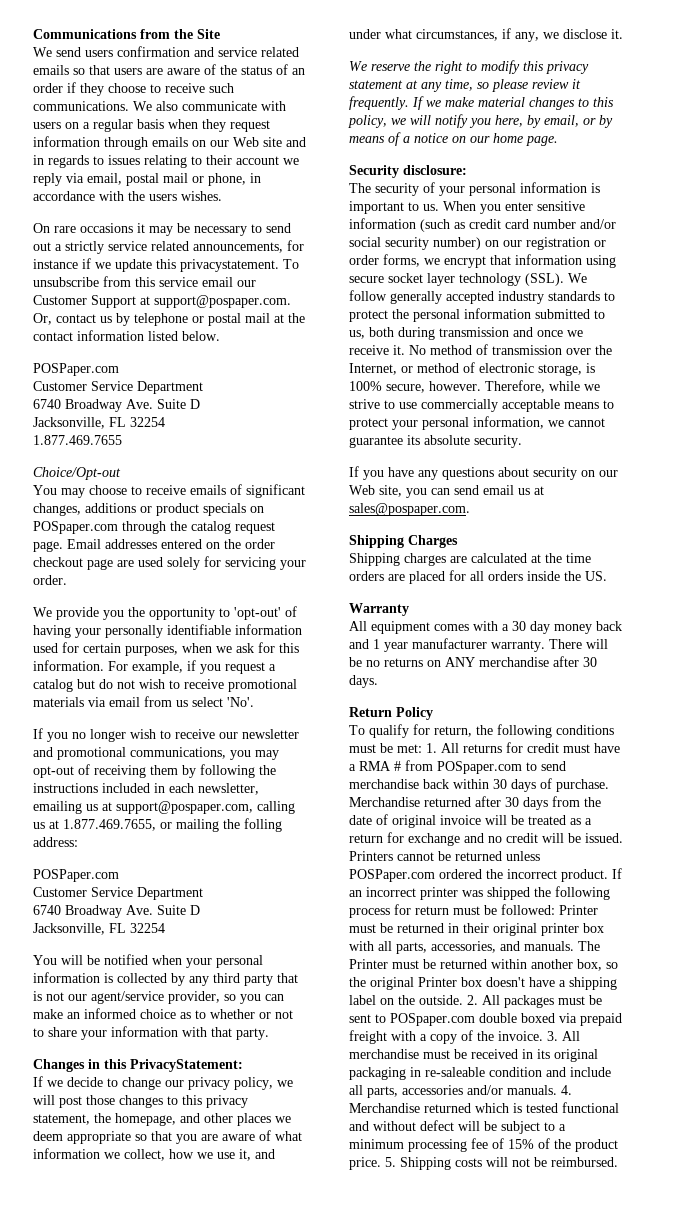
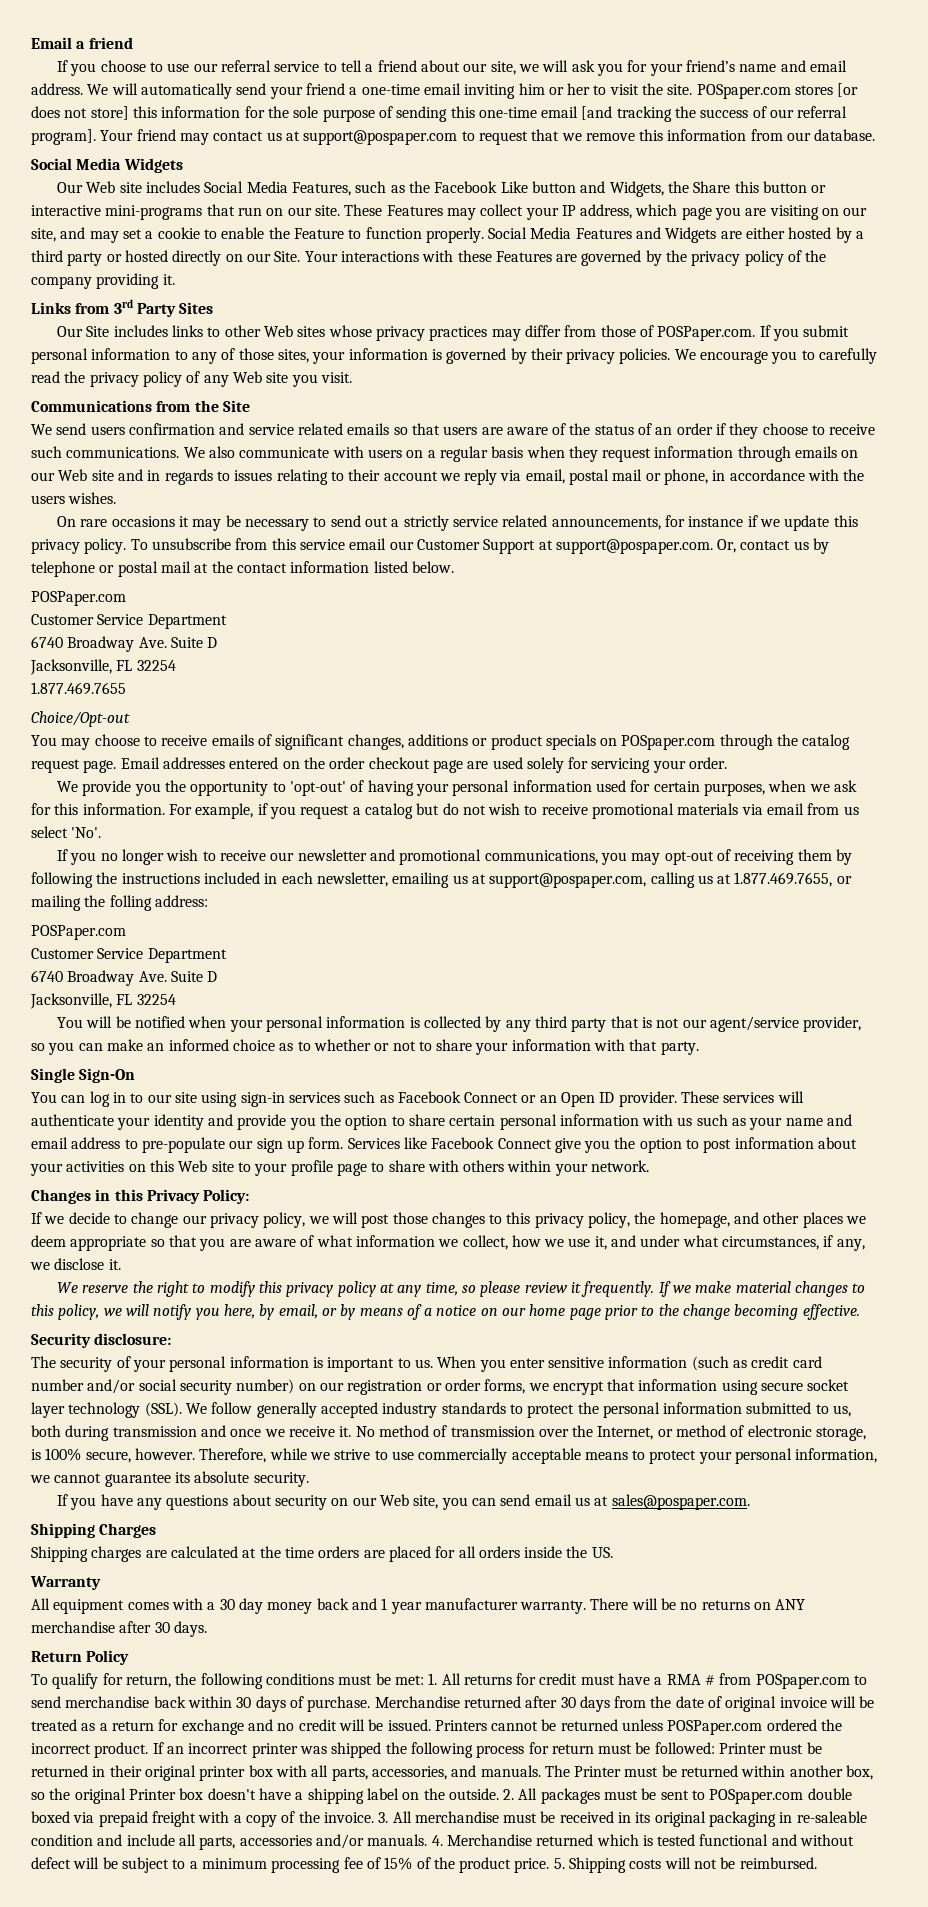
+ Email a friend
+ If you choose to use our referral service to tell a friend about our site, we will ask you for your friend’s name and email address. We will automatically send your friend a one-time email inviting him or her to visit the site. POSpaper.com stores [or does not store] this information for the sole purpose of sending this one-time email [and tracking the success of our referral program]. Your friend may contact us at support@pospaper.com to request that we remove this information from our database.
+ Social Media Widgets
+ Our Web site includes Social Media Features, such as the Facebook Like button and Widgets, the Share this button or interactive mini-programs that run on our site. These Features may collect your IP address, which page you are visiting on our site, and may set a cookie to enable the Feature to function properly. Social Media Features and Widgets are either hosted by a third party or hosted directly on our Site. Your interactions with these Features are governed by the privacy policy of the company providing it.
+ Links from 3rd Party Sites
+ Our Site includes links to other Web sites whose privacy practices may differ from those of POSPaper.com. If you submit personal information to any of those sites, your information is governed by their privacy policies. We encourage you to carefully read the privacy policy of any Web site you visit.
- On rare occasions it may be necessary to send out a strictly service related announcements, for instance if we update this privacystatement.
+ On rare occasions it may be necessary to send out a strictly service related announcements, for instance if we update this privacy policy.
- We provide you the opportunity to 'opt-out' of having your personally identifiable information used for certain purposes, when we ask for this information.
+ We provide you the opportunity to 'opt-out' of having your personal information used for certain purposes, when we ask for this information.
+ Single Sign-On
+ You can log in to our site using sign-in services such as Facebook Connect or an Open ID provider. These services will authenticate your identity and provide you the option to share certain personal information with us such as your name and email address to pre-populate our sign up form. Services like Facebook Connect give you the option to post information about your activities on this Web site to your profile page to share with others within your network.
- Changes in this PrivacyStatement:
+ Changes in this Privacy Policy:
- If we decide to change our privacy policy, we will post those changes to this privacy statement, the homepage, and other places we deem appropriate so that you are aware of what information we collect, how we use it, and under what circumstances, if any, we disclose it.
+ If we decide to change our privacy policy, we will post those changes to this privacy policy, the homepage, and other places we deem appropriate so that you are aware of what information we collect, how we use it, and under what circumstances, if any, we disclose it.
- We reserve the right to modify this privacy statement at any time, so please review it frequently.
+ We reserve the right to modify this privacy policy at any time, so please review it frequently.
- If we make material changes to this policy, we will notify you here, by email, or by means of a notice on our home page.
+ If we make material changes to this policy, we will notify you here, by email, or by means of a notice on our home page prior to the change becoming effective.

